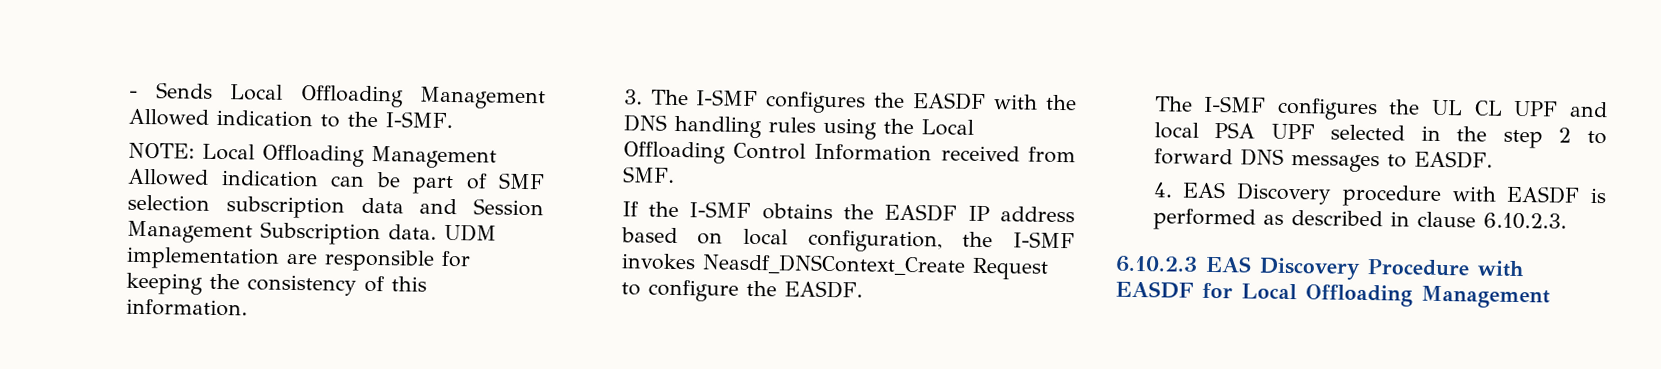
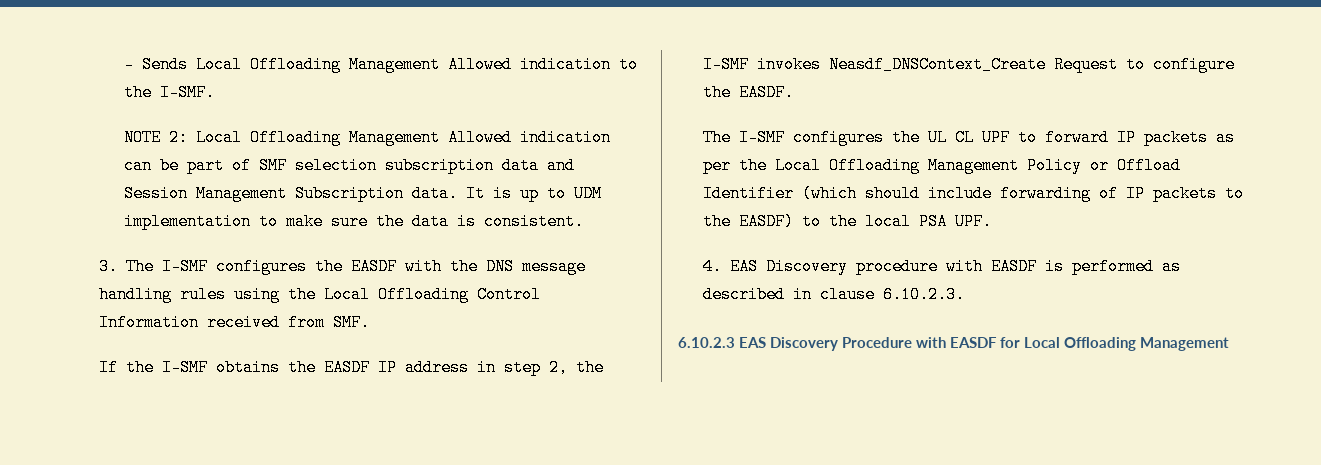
- NOTE: Local Offloading Management Allowed indication can be part of SMF selection subscription data and Session Management Subscription data.
+ NOTE 2: Local Offloading Management Allowed indication can be part of SMF selection subscription data and Session Management Subscription data.
- UDM implementation are responsible for keeping the consistency of this information.
+ It is up to UDM implementation to make sure the data is consistent.
- 3. The I-SMF configures the EASDF with the DNS handling rules using the Local Offloading Control Information received from SMF.
+ 3. The I-SMF configures the EASDF with the DNS message handling rules using the Local Offloading Control Information received from SMF.
- If the I-SMF obtains the EASDF IP address based on local configuration, the I-SMF invokes Neasdf_DNSContext_Create Request to configure the EASDF.
+ If the I-SMF obtains the EASDF IP address in step 2, the I-SMF invokes Neasdf_DNSContext_Create Request to configure the EASDF.
- The I-SMF configures the UL CL UPF and local PSA UPF selected in the step 2 to forward DNS messages to EASDF.
+ The I-SMF configures the UL CL UPF to forward IP packets as per the Local Offloading Management Policy or Offload Identifier (which should include forwarding of IP packets to the EASDF) to the local PSA UPF.

